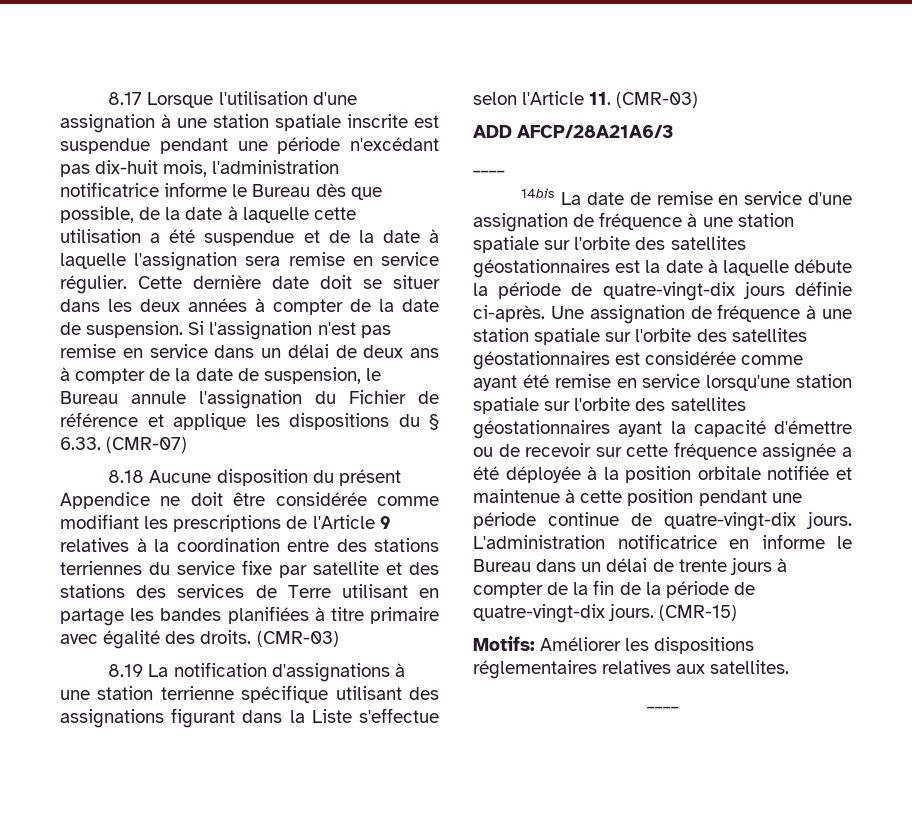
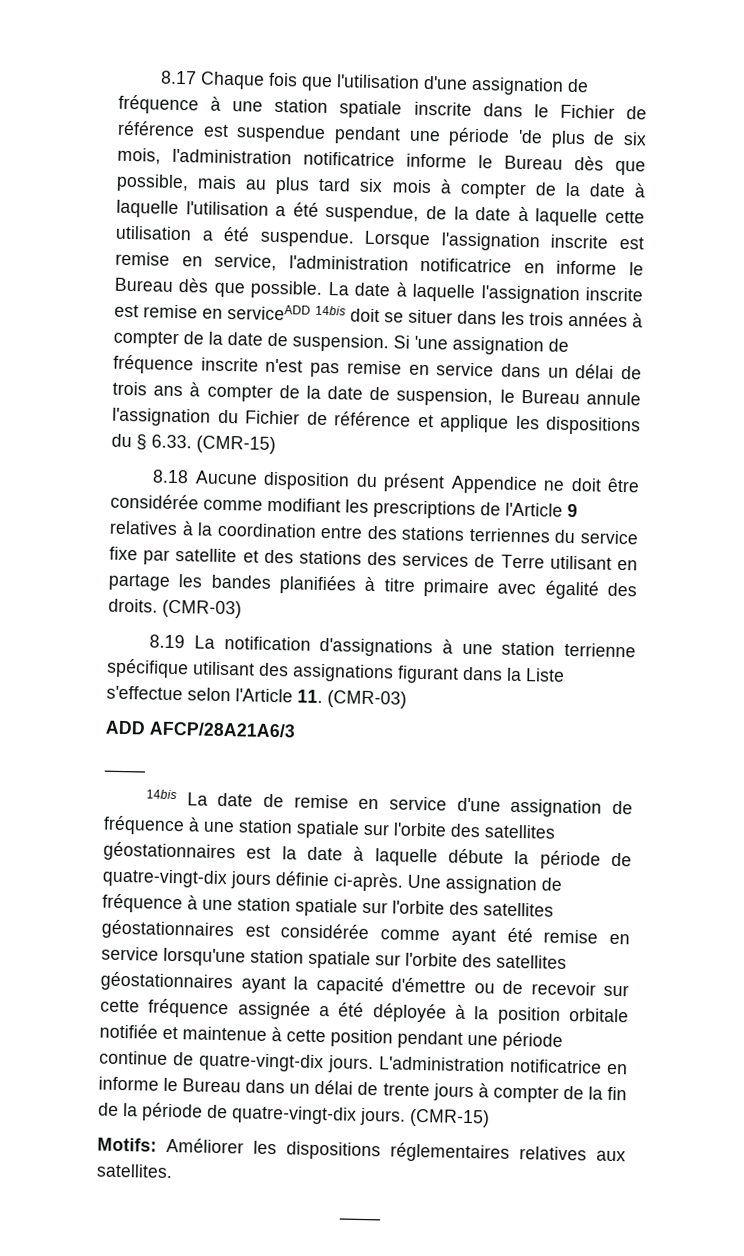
- 8.17 Lorsque l'utilisation d'une assignation à une station spatiale inscrite est suspendue pendant une période n'excédant pas dix-huit mois, l'administration notificatrice informe le Bureau dès que possible, de la date à laquelle cette utilisation a été suspendue et de la date à laquelle l'assignation sera remise en service régulier. Cette dernière date doit se situer dans les deux années à compter de la date de suspension.
+ 8.17 Chaque fois que l'utilisation d'une assignation de fréquence à une station spatiale inscrite dans le Fichier de référence est suspendue pendant une période 'de plus de six mois, l'administration notificatrice informe le Bureau dès que possible, mais au plus tard six mois à compter de la date à laquelle l'utilisation a été suspendue, de la date à laquelle cette utilisation a été suspendue. Lorsque l'assignation inscrite est remise en service, l'administration notificatrice en informe le Bureau dès que possible. La date à laquelle l'assignation inscrite est remise en serviceADD 14bis doit se situer dans les trois années à compter de la date de suspension.
- Si l'assignation n'est pas remise en service dans un délai de deux ans à compter de la date de suspension, le Bureau annule l'assignation du Fichier de référence et applique les dispositions du § 6.33. (CMR-07)
+ Si 'une assignation de fréquence inscrite n'est pas remise en service dans un délai de trois ans à compter de la date de suspension, le Bureau annule l'assignation du Fichier de référence et applique les dispositions du § 6.33. (CMR-15)

